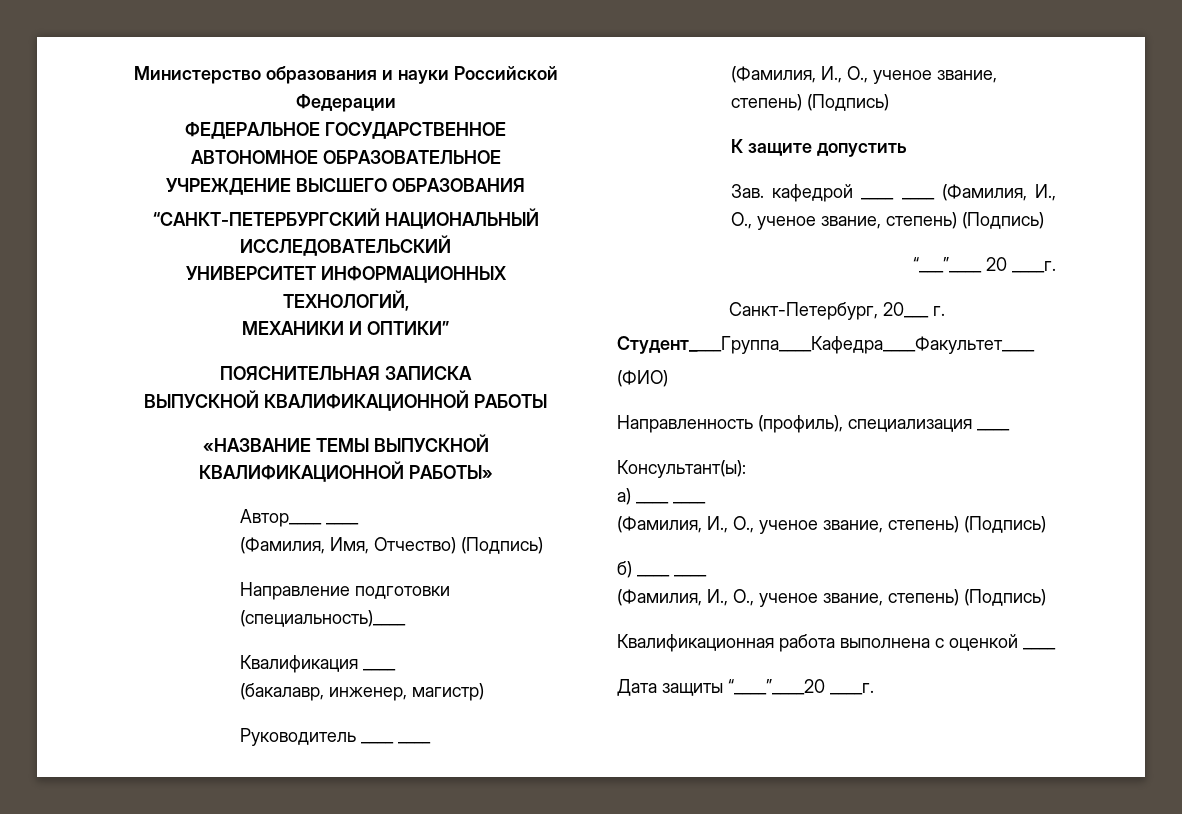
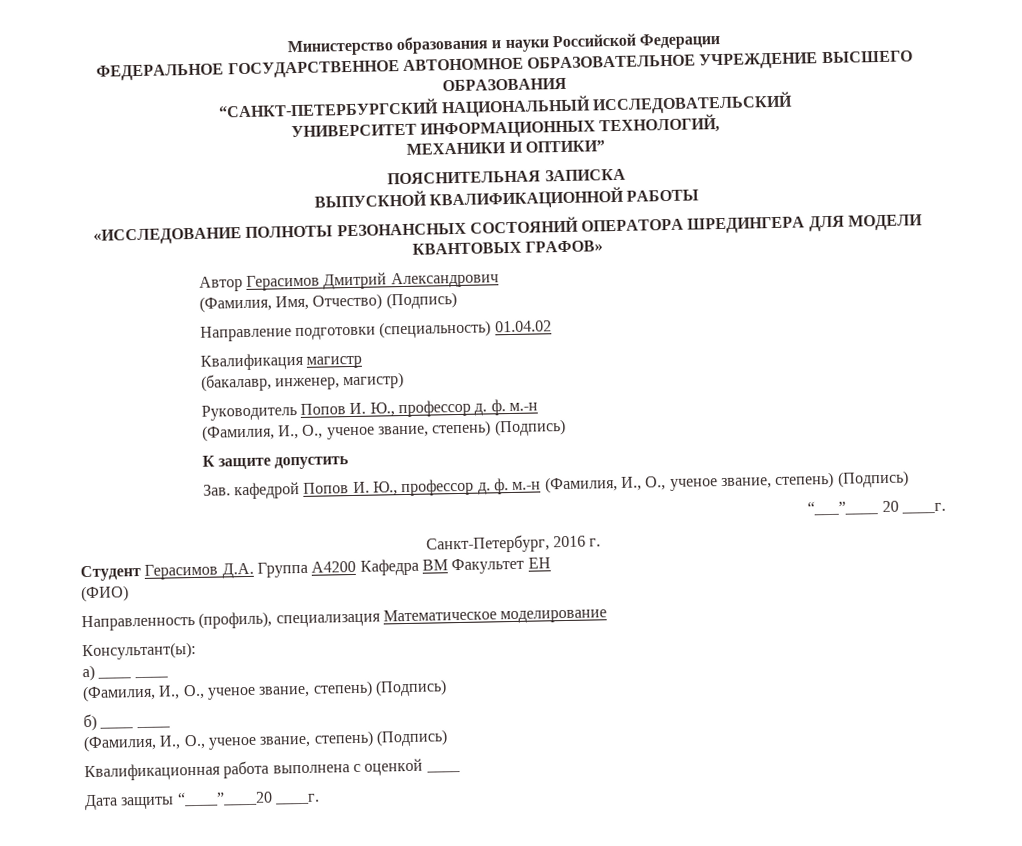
- «НАЗВАНИЕ ТЕМЫ ВЫПУСКНОЙ КВАЛИФИКАЦИОННОЙ РАБОТЫ»
- Автор____ ____
+ «ИССЛЕДОВАНИЕ ПОЛНОТЫ РЕЗОНАНСНЫХ СОСТОЯНИЙ ОПЕРАТОРА ШРЕДИНГЕРА ДЛЯ МОДЕЛИ КВАНТОВЫХ ГРАФОВ»
+ Автор Герасимов Дмитрий Александрович
- Направление подготовки (специальность)____
+ Направление подготовки (специальность) 01.04.02
- Квалификация ____
+ Квалификация магистр
- Руководитель ____ ____
+ Руководитель Попов И. Ю., профессор д. ф. м.-н
- Зав. кафедрой ____ ____ (Фамилия, И., О., ученое звание, степень) (Подпись)
+ Зав. кафедрой Попов И. Ю., профессор д. ф. м.-н (Фамилия, И., О., ученое звание, степень) (Подпись)
- Санкт-Петербург, 20___ г.
+ Санкт-Петербург, 2016 г.
- Студент____Группа____Кафедра____Факультет____
+ Студент Герасимов Д.А. Группа А4200 Кафедра ВМ Факультет ЕН
- Направленность (профиль), специализация ____
+ Направленность (профиль), специализация Математическое моделирование

